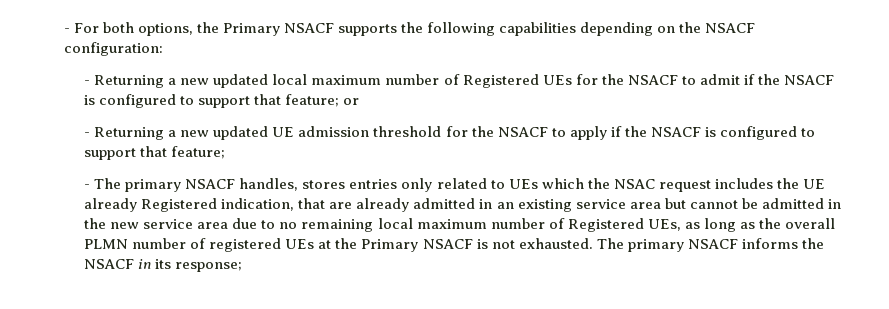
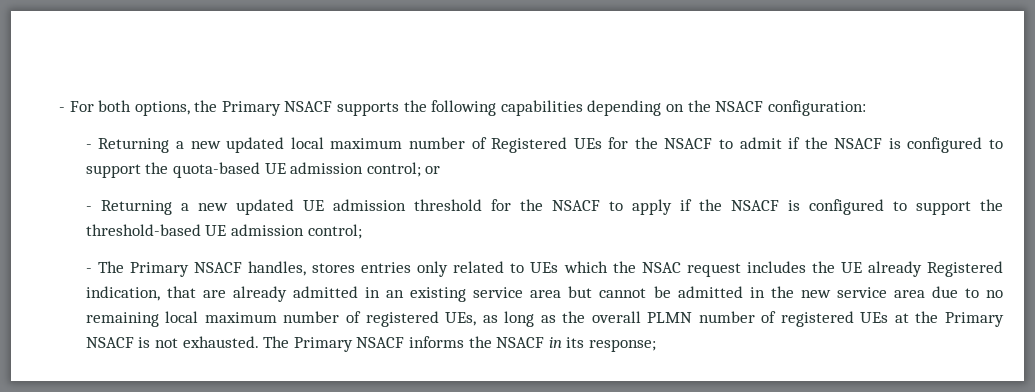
- - Returning a new updated local maximum number of Registered UEs for the NSACF to admit if the NSACF is configured to support that feature; or
+ - Returning a new updated local maximum number of Registered UEs for the NSACF to admit if the NSACF is configured to support the quota-based UE admission control; or
- - Returning a new updated UE admission threshold for the NSACF to apply if the NSACF is configured to support that feature;
+ - Returning a new updated UE admission threshold for the NSACF to apply if the NSACF is configured to support the threshold-based UE admission control;
- - The primary NSACF handles, stores entries only related to UEs which the NSAC request includes the UE already Registered indication, that are already admitted in an existing service area but cannot be admitted in the new service area due to no remaining local maximum number of Registered UEs, as long as the overall PLMN number of registered UEs at the Primary NSACF is not exhausted.
+ - The Primary NSACF handles, stores entries only related to UEs which the NSAC request includes the UE already Registered indication, that are already admitted in an existing service area but cannot be admitted in the new service area due to no remaining local maximum number of registered UEs, as long as the overall PLMN number of registered UEs at the Primary NSACF is not exhausted.
- The primary NSACF informs the NSACF in its response;
+ The Primary NSACF informs the NSACF in its response;

